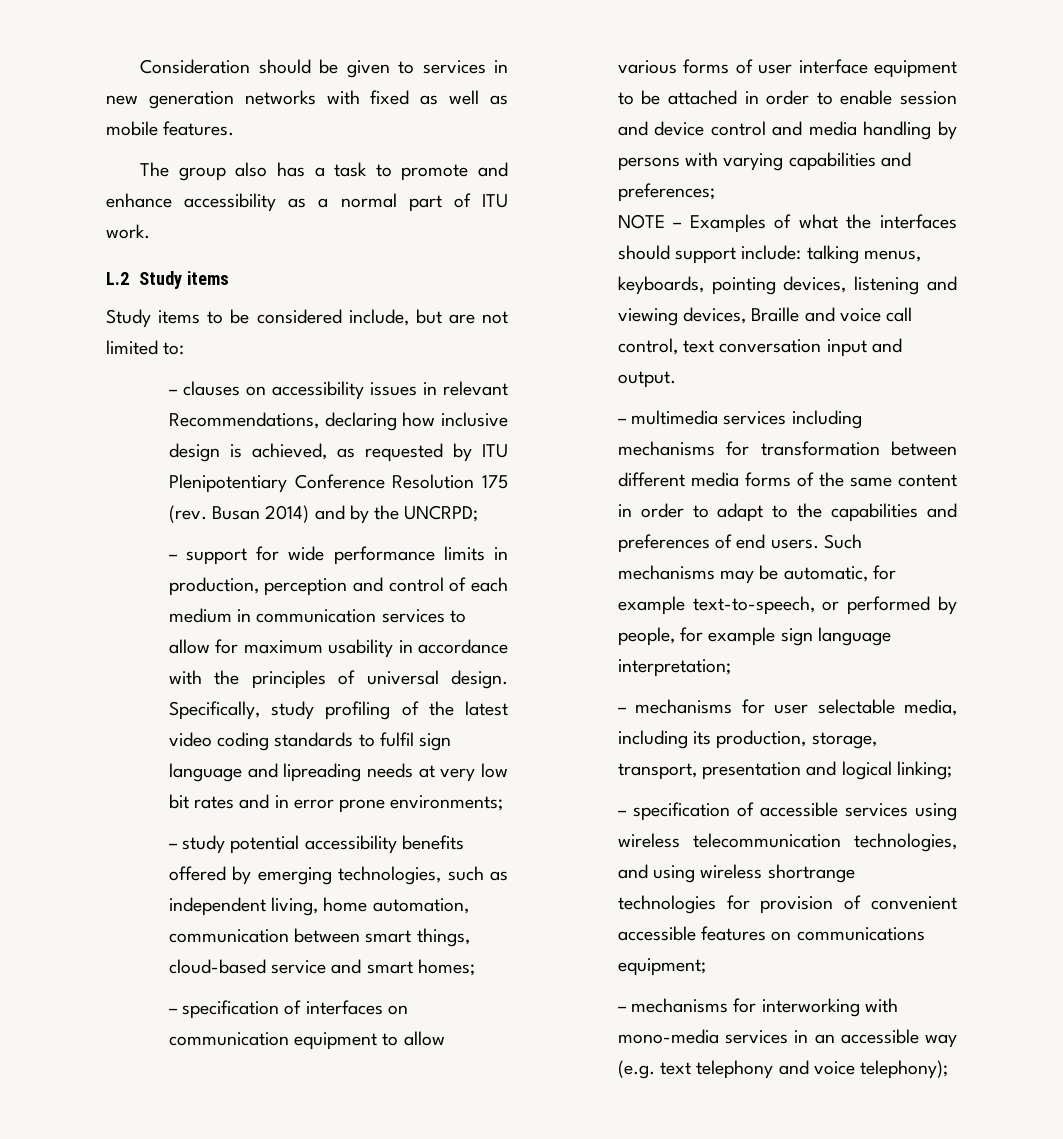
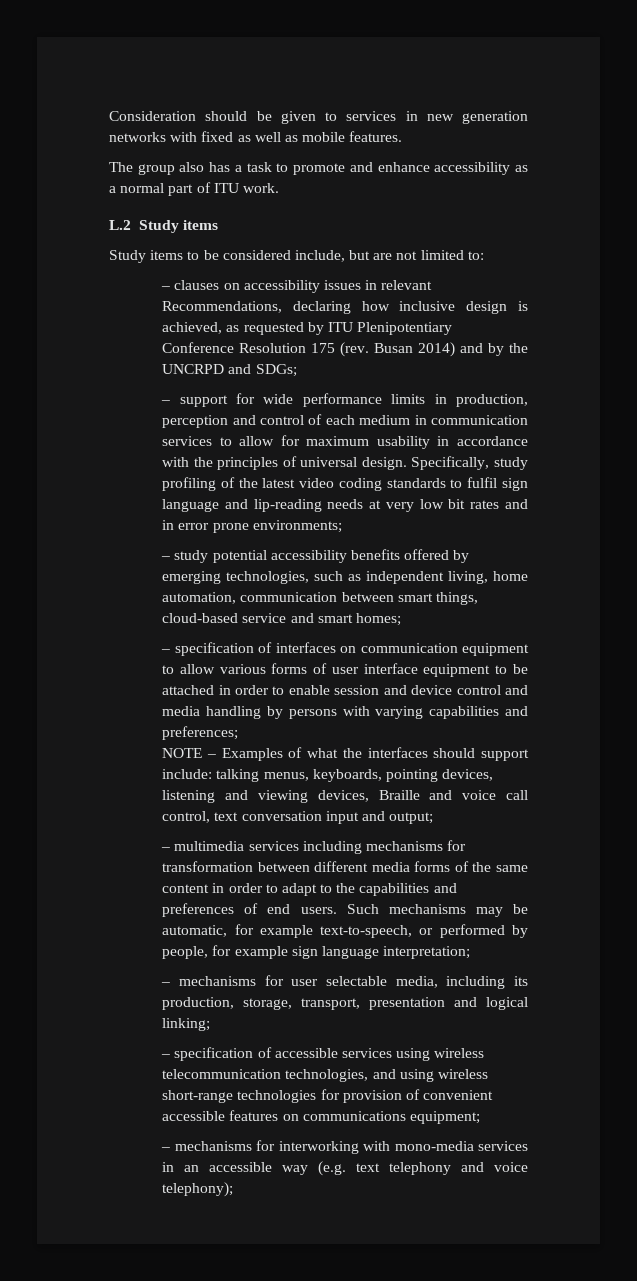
- Busan 2014) and by the UNCRPD;
+ Busan 2014) and by the UNCRPD and SDGs;
- Specifically, study profiling of the latest video coding standards to fulfil sign language and lipreading needs at very low bit rates and in error prone environments;
+ Specifically, study profiling of the latest video coding standards to fulfil sign language and lip-reading needs at very low bit rates and in error prone environments;
- NOTE – Examples of what the interfaces should support include: talking menus, keyboards, pointing devices, listening and viewing devices, Braille and voice call control, text conversation input and output.
+ NOTE – Examples of what the interfaces should support include: talking menus, keyboards, pointing devices, listening and viewing devices, Braille and voice call control, text conversation input and output;
- – specification of accessible services using wireless telecommunication technologies, and using wireless shortrange technologies for provision of convenient accessible features on communications equipment;
+ – specification of accessible services using wireless telecommunication technologies, and using wireless short-range technologies for provision of convenient accessible features on communications equipment;

